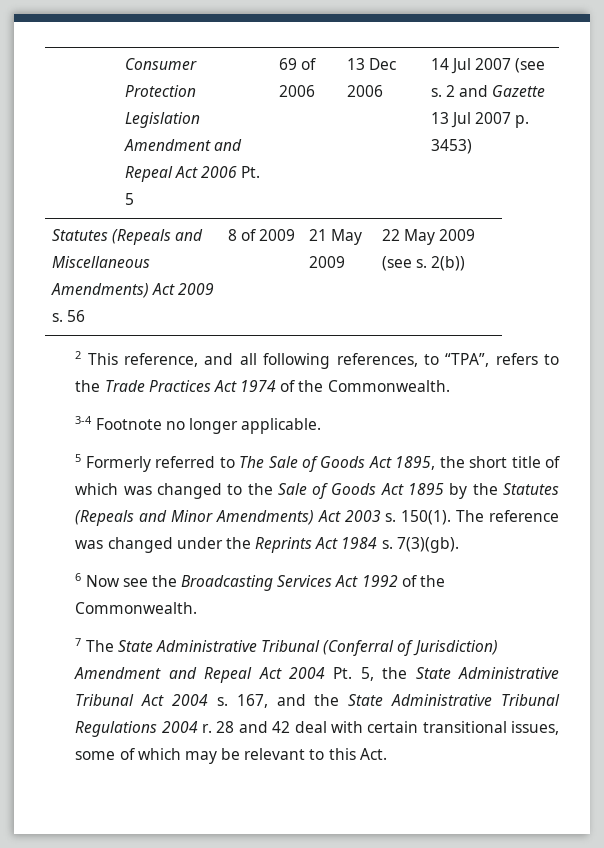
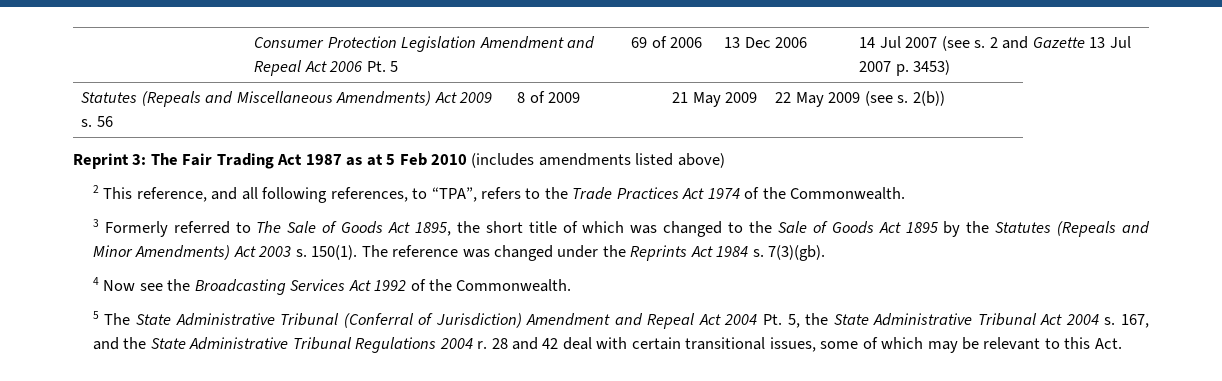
+ Reprint 3: The Fair Trading Act 1987 as at 5 Feb 2010 (includes amendments listed above)
- 3-4 Footnote no longer applicable.
- 5 Formerly referred to The Sale of Goods Act 1895, the short title of which was changed to the Sale of Goods Act 1895 by the Statutes (Repeals and Minor Amendments) Act 2003 s.
+ 3 Formerly referred to The Sale of Goods Act 1895, the short title of which was changed to the Sale of Goods Act 1895 by the Statutes (Repeals and Minor Amendments) Act 2003 s.
- 6 Now see the Broadcasting Services Act 1992 of the Commonwealth.
+ 4 Now see the Broadcasting Services Act 1992 of the Commonwealth.
- 7 The State Administrative Tribunal (Conferral of Jurisdiction) Amendment and Repeal Act 2004 Pt. 5, the State Administrative Tribunal Act 2004 s.
+ 5 The State Administrative Tribunal (Conferral of Jurisdiction) Amendment and Repeal Act 2004 Pt. 5, the State Administrative Tribunal Act 2004 s.

